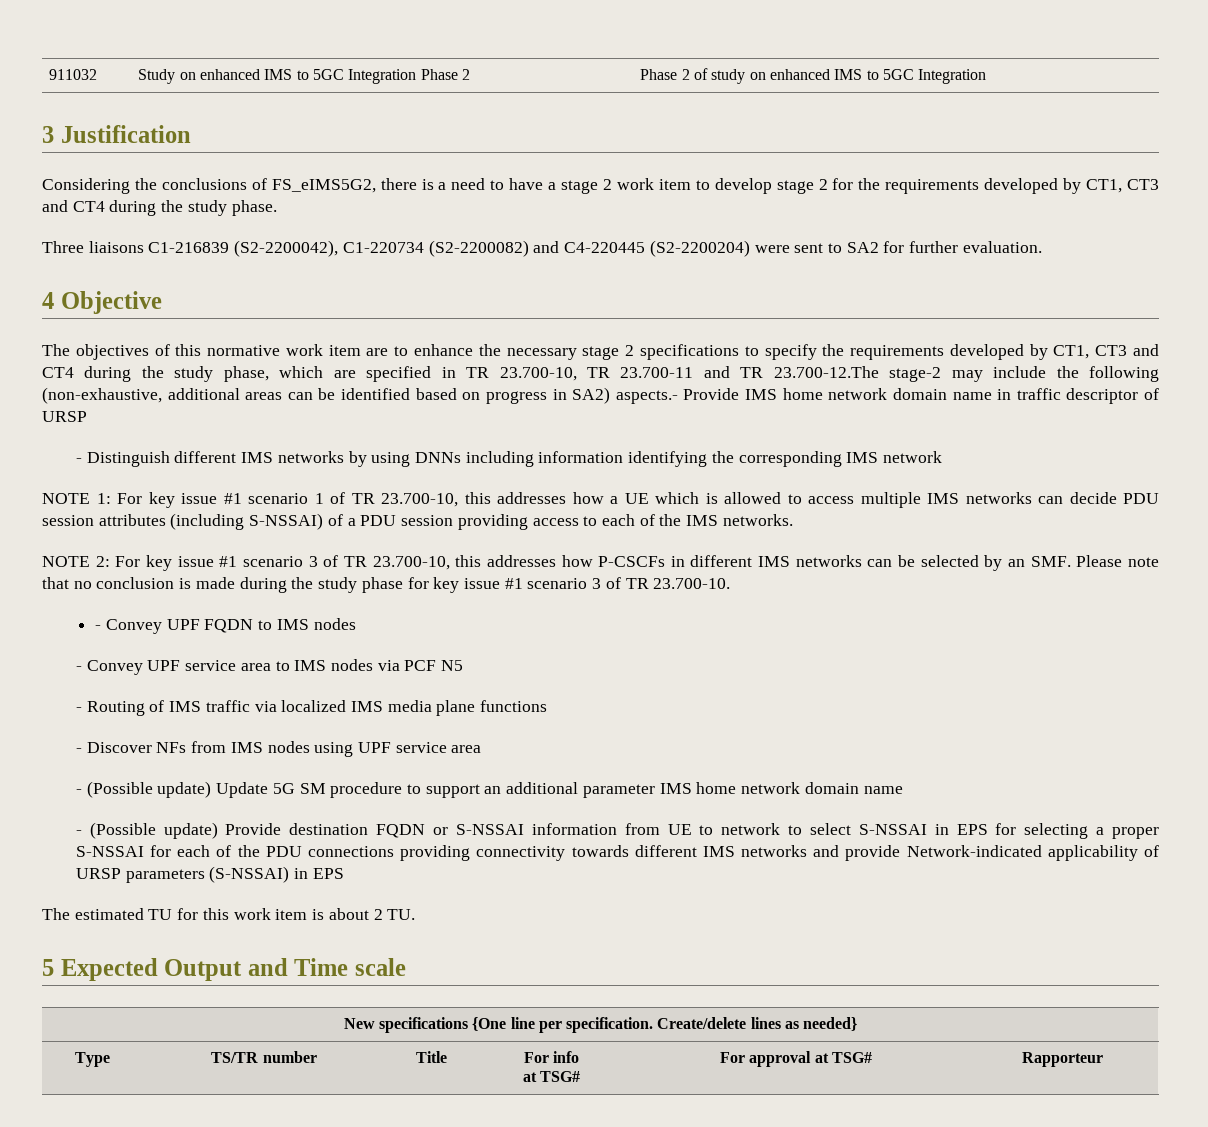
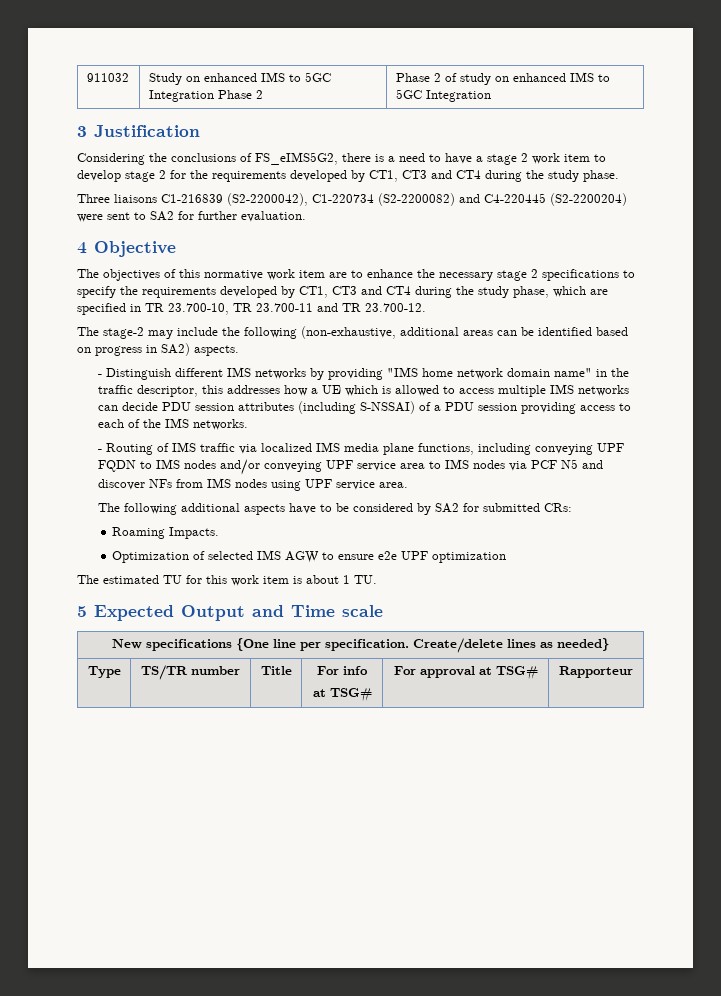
- The objectives of this normative work item are to enhance the necessary stage 2 specifications to specify the requirements developed by CT1, CT3 and CT4 during the study phase, which are specified in TR 23.700-10, TR 23.700-11 and TR 23.700-12.The stage-2 may include the following (non-exhaustive, additional areas can be identified based on progress in SA2) aspects.- Provide IMS home network domain name in traffic descriptor of URSP
+ The objectives of this normative work item are to enhance the necessary stage 2 specifications to specify the requirements developed by CT1, CT3 and CT4 during the study phase, which are specified in TR 23.700-10, TR 23.700-11 and TR 23.700-12.
+ The stage-2 may include the following (non-exhaustive, additional areas can be identified based on progress in SA2) aspects.
- - Distinguish different IMS networks by using DNNs including information identifying the corresponding IMS network
- NOTE 1: For key issue #1 scenario 1 of TR 23.700-10, this addresses how a UE which is allowed to access multiple IMS networks can decide PDU session attributes (including S-NSSAI) of a PDU session providing access to each of the IMS networks.
+ - Distinguish different IMS networks by providing "IMS home network domain name" in the traffic descriptor, this addresses how a UE which is allowed to access multiple IMS networks can decide PDU session attributes (including S-NSSAI) of a PDU session providing access to each of the IMS networks.
- NOTE 2: For key issue #1 scenario 3 of TR 23.700-10, this addresses how P-CSCFs in different IMS networks can be selected by an SMF. Please note that no conclusion is made during the study phase for key issue #1 scenario 3 of TR 23.700-10.
- - Convey UPF FQDN to IMS nodes
- - Convey UPF service area to IMS nodes via PCF N5
- - Routing of IMS traffic via localized IMS media plane functions
- - Discover NFs from IMS nodes using UPF service area
- - (Possible update) Update 5G SM procedure to support an additional parameter IMS home network domain name
- - (Possible update) Provide destination FQDN or S-NSSAI information from UE to network to select S-NSSAI in EPS for selecting a proper S-NSSAI for each of the PDU connections providing connectivity towards different IMS networks and provide Network-indicated applicability of URSP parameters (S-NSSAI) in EPS
+ - Routing of IMS traffic via localized IMS media plane functions, including conveying UPF FQDN to IMS nodes and/or conveying UPF service area to IMS nodes via PCF N5 and discover NFs from IMS nodes using UPF service area.
+ The following additional aspects have to be considered by SA2 for submitted CRs:
+ Roaming Impacts.
+ Optimization of selected IMS AGW to ensure e2e UPF optimization
- The estimated TU for this work item is about 2 TU.
+ The estimated TU for this work item is about 1 TU.

